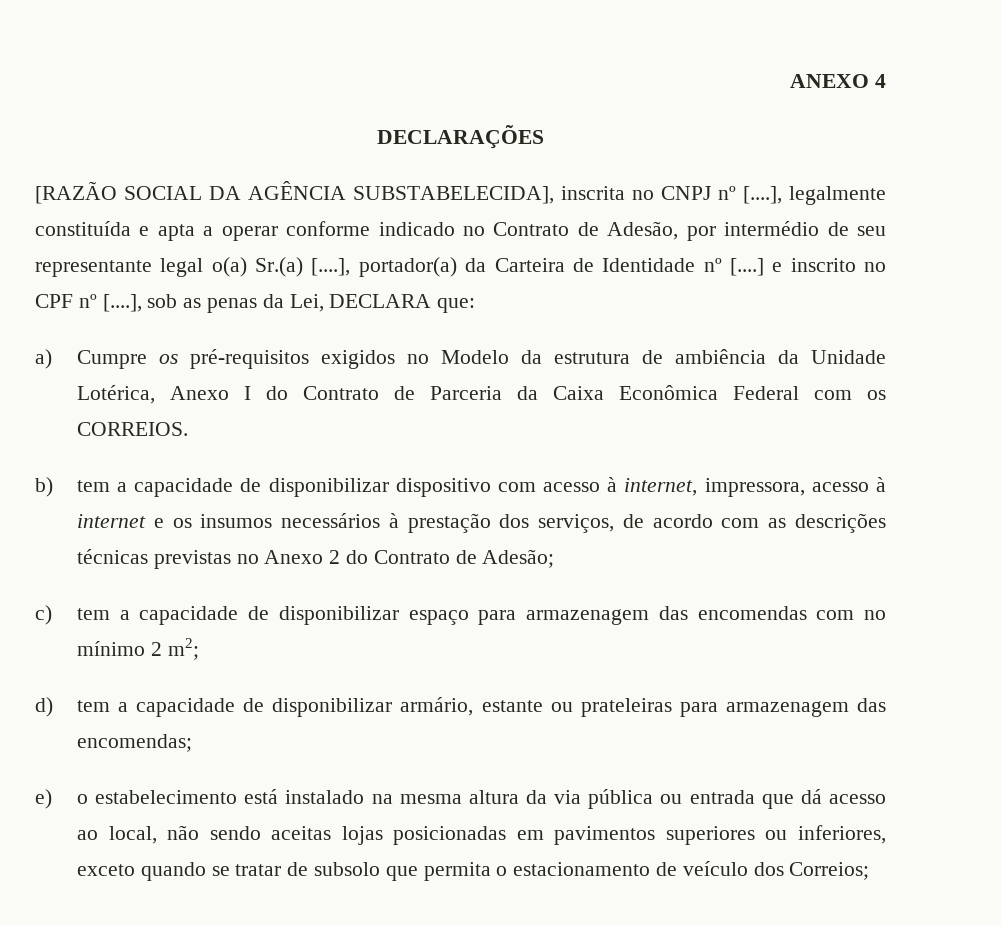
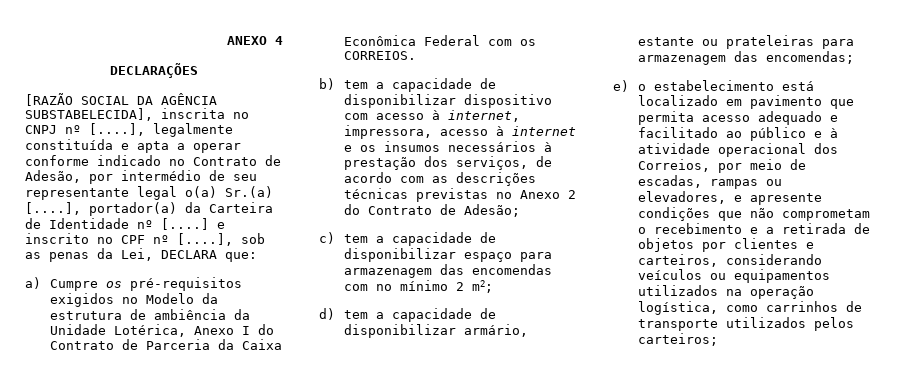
- e) o estabelecimento está instalado na mesma altura da via pública ou entrada que dá acesso ao local, não sendo aceitas lojas posicionadas em pavimentos superiores ou inferiores, exceto quando se tratar de subsolo que permita o estacionamento de veículo dos Correios;
+ e) o estabelecimento está localizado em pavimento que permita acesso adequado e facilitado ao público e à atividade operacional dos Correios, por meio de escadas, rampas ou elevadores, e apresente condições que não comprometam o recebimento e a retirada de objetos por clientes e carteiros, considerando veículos ou equipamentos utilizados na operação logística, como carrinhos de transporte utilizados pelos carteiros;

